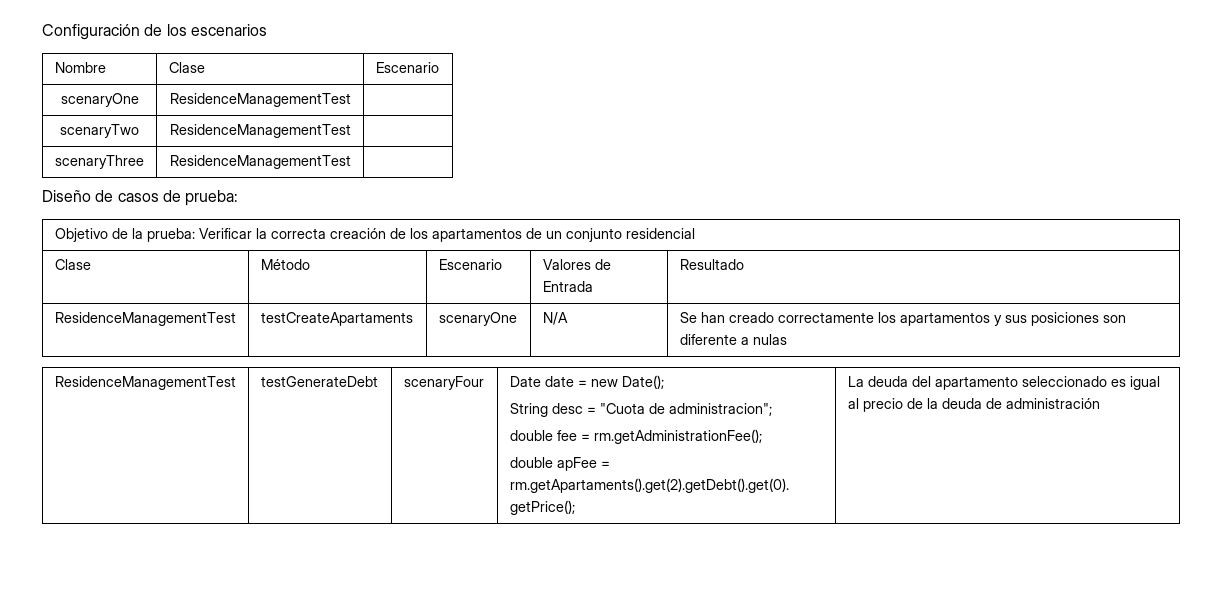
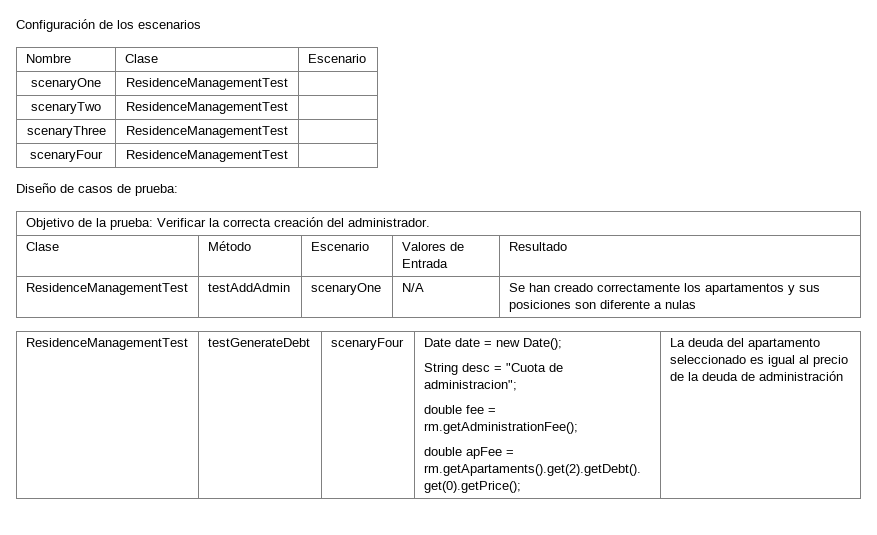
+ scenaryFour | ResidenceManagementTest |
- Objetivo de la prueba: Verificar la correcta creación de los apartamentos de un conjunto residencial
+ Objetivo de la prueba: Verificar la correcta creación del administrador.
- ResidenceManagementTest | testCreateApartaments | scenaryOne | N/A | Se han creado correctamente los apartamentos y sus posiciones son diferente a nulas
+ ResidenceManagementTest | testAddAdmin | scenaryOne | N/A | Se han creado correctamente los apartamentos y sus posiciones son diferente a nulas

